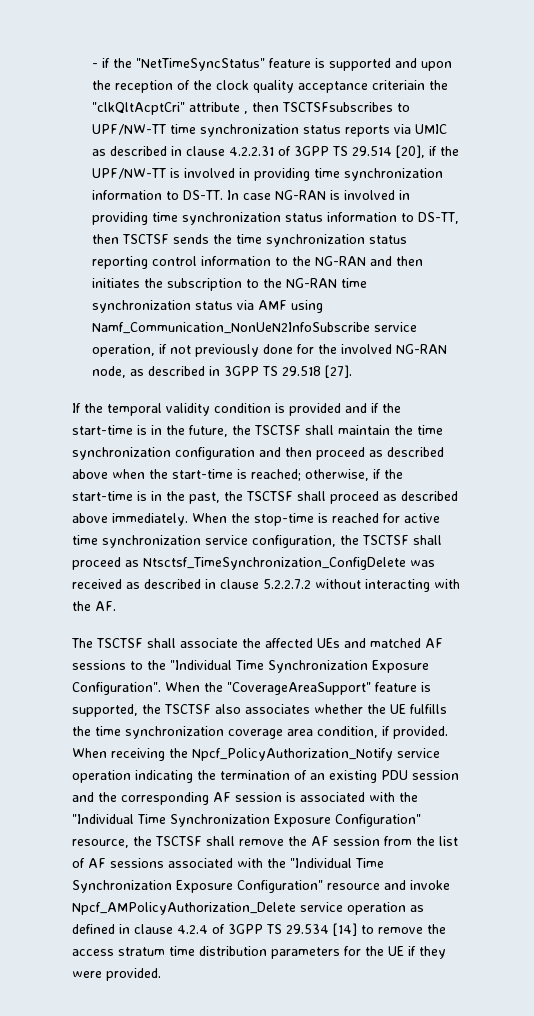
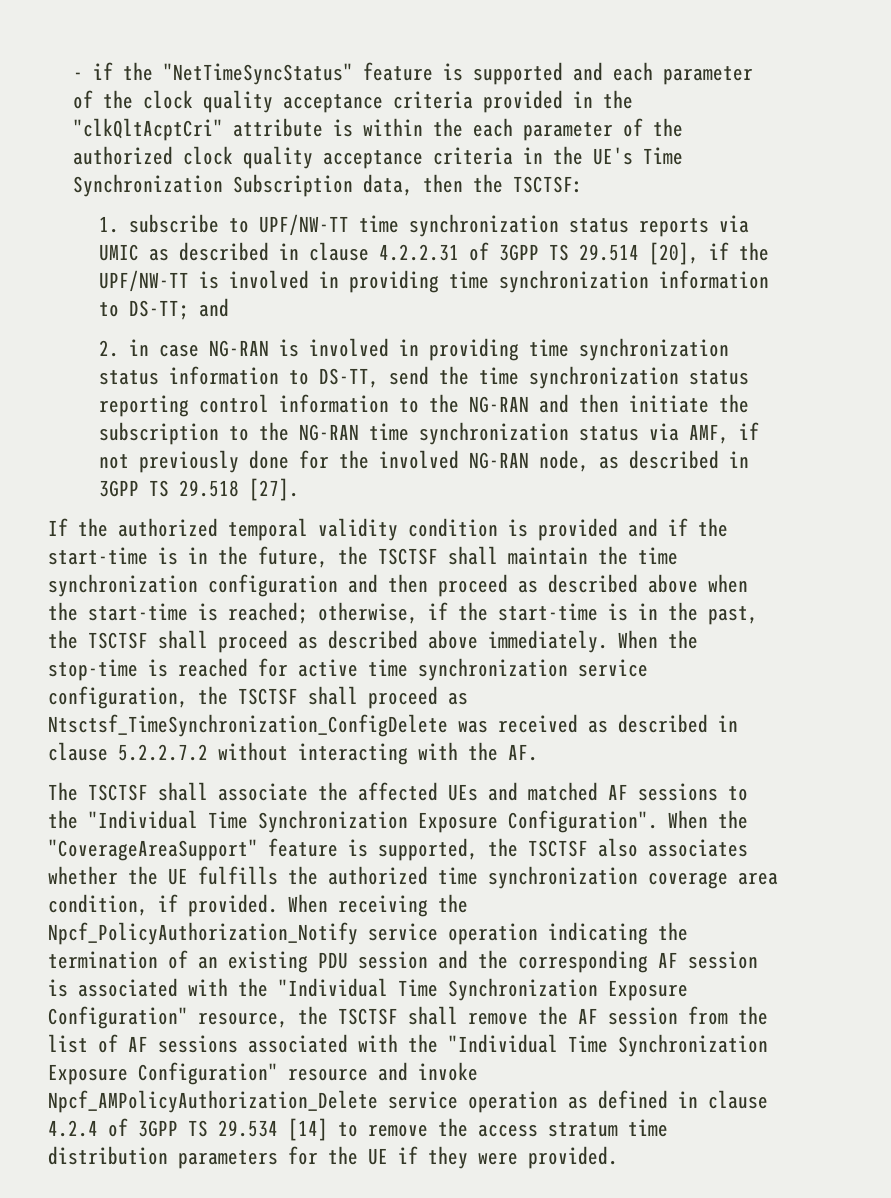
- - if the "NetTimeSyncStatus" feature is supported and upon the reception of the clock quality acceptance criteriain the "clkQltAcptCri" attribute , then TSCTSFsubscribes to UPF/NW-TT time synchronization status reports via UMIC as described in clause 4.2.2.31 of 3GPP TS 29.514 [20], if the UPF/NW-TT is involved in providing time synchronization information to DS-TT. In case NG-RAN is involved in providing time synchronization status information to DS-TT, then TSCTSF sends the time synchronization status reporting control information to the NG-RAN and then initiates the subscription to the NG-RAN time synchronization status via AMF using Namf_Communication_NonUeN2InfoSubscribe service operation, if not previously done for the involved NG-RAN node, as described in 3GPP TS 29.518 [27].
+ - if the "NetTimeSyncStatus" feature is supported and each parameter of the clock quality acceptance criteria provided in the "clkQltAcptCri" attribute is within the each parameter of the authorized clock quality acceptance criteria in the UE's Time Synchronization Subscription data, then the TSCTSF:
+ 1. subscribe to UPF/NW-TT time synchronization status reports via UMIC as described in clause 4.2.2.31 of 3GPP TS 29.514 [20], if the UPF/NW-TT is involved in providing time synchronization information to DS-TT; and
+ 2. in case NG-RAN is involved in providing time synchronization status information to DS-TT, send the time synchronization status reporting control information to the NG-RAN and then initiate the subscription to the NG-RAN time synchronization status via AMF, if not previously done for the involved NG-RAN node, as described in 3GPP TS 29.518 [27].
- If the temporal validity condition is provided and if the start-time is in the future, the TSCTSF shall maintain the time synchronization configuration and then proceed as described above when the start-time is reached; otherwise, if the start-time is in the past, the TSCTSF shall proceed as described above immediately.
+ If the authorized temporal validity condition is provided and if the start-time is in the future, the TSCTSF shall maintain the time synchronization configuration and then proceed as described above when the start-time is reached; otherwise, if the start-time is in the past, the TSCTSF shall proceed as described above immediately.
- When the "CoverageAreaSupport" feature is supported, the TSCTSF also associates whether the UE fulfills the time synchronization coverage area condition, if provided.
+ When the "CoverageAreaSupport" feature is supported, the TSCTSF also associates whether the UE fulfills the authorized time synchronization coverage area condition, if provided.

